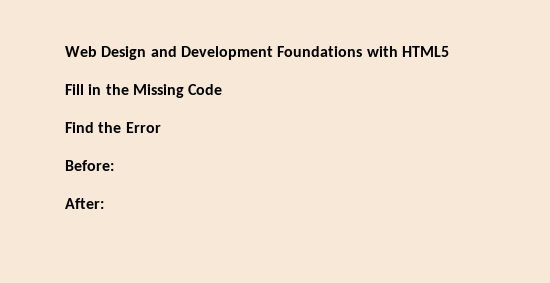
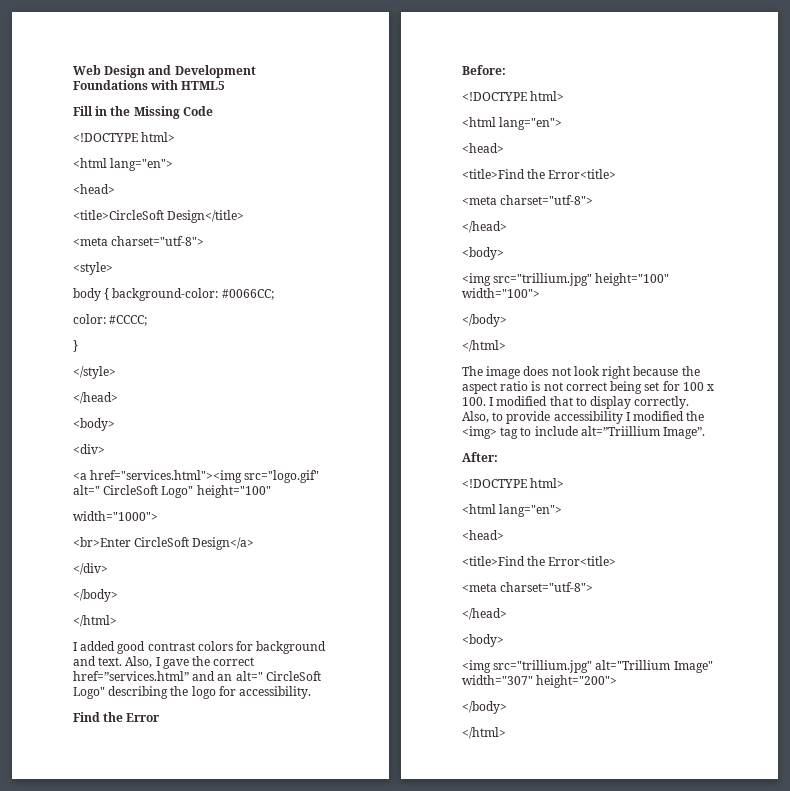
  Fill in the Missing Code
+ <!DOCTYPE html>
+ <html lang="en">
+ <head>
+ <title>CircleSoft Design</title>
+ <meta charset="utf-8">
+ <style>
+ body { background-color: #0066CC;
+ color: #CCCC;
+ }
+ </style>
+ </head>
+ <body>
+ <div>
+ <a href="services.html"><img src="logo.gif" alt=" CircleSoft Logo" height="100"
+ width="1000">
+ <br>Enter CircleSoft Design</a>
+ </div>
+ </body>
+ </html>
+ I added good contrast colors for background and text. Also, I gave the correct href=”services.html” and an alt=" CircleSoft Logo" describing the logo for accessibility.
  Find the Error
  Before:
+ <!DOCTYPE html>
+ <html lang="en">
+ <head>
+ <title>Find the Error<title>
+ <meta charset="utf-8">
+ </head>
+ <body>
+ <img src="trillium.jpg" height="100" width="100">
+ </body>
+ </html>
+ The image does not look right because the aspect ratio is not correct being set for 100 x 100. I modified that to display correctly. Also, to provide accessibility I modified the <img> tag to include alt=”Triillium Image”.
  After:
+ <!DOCTYPE html>
+ <html lang="en">
+ <head>
+ <title>Find the Error<title>
+ <meta charset="utf-8">
+ </head>
+ <body>
+ <img src="trillium.jpg" alt="Trillium Image" width="307" height="200">
+ </body>
+ </html>

